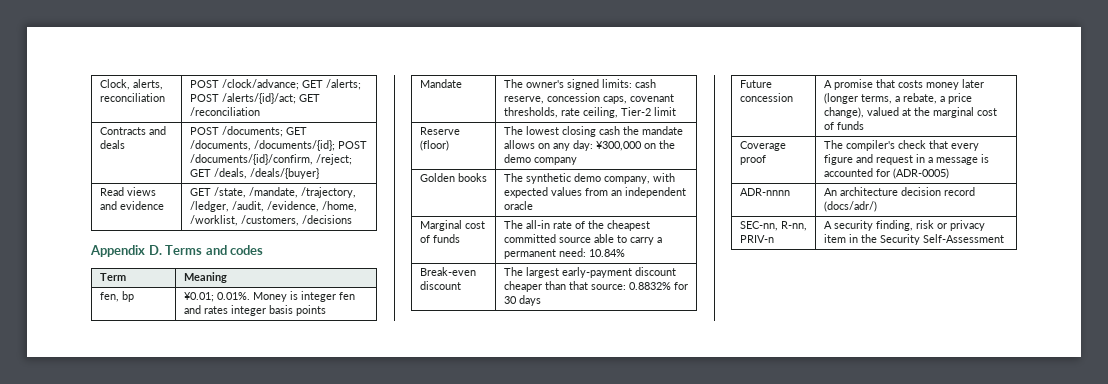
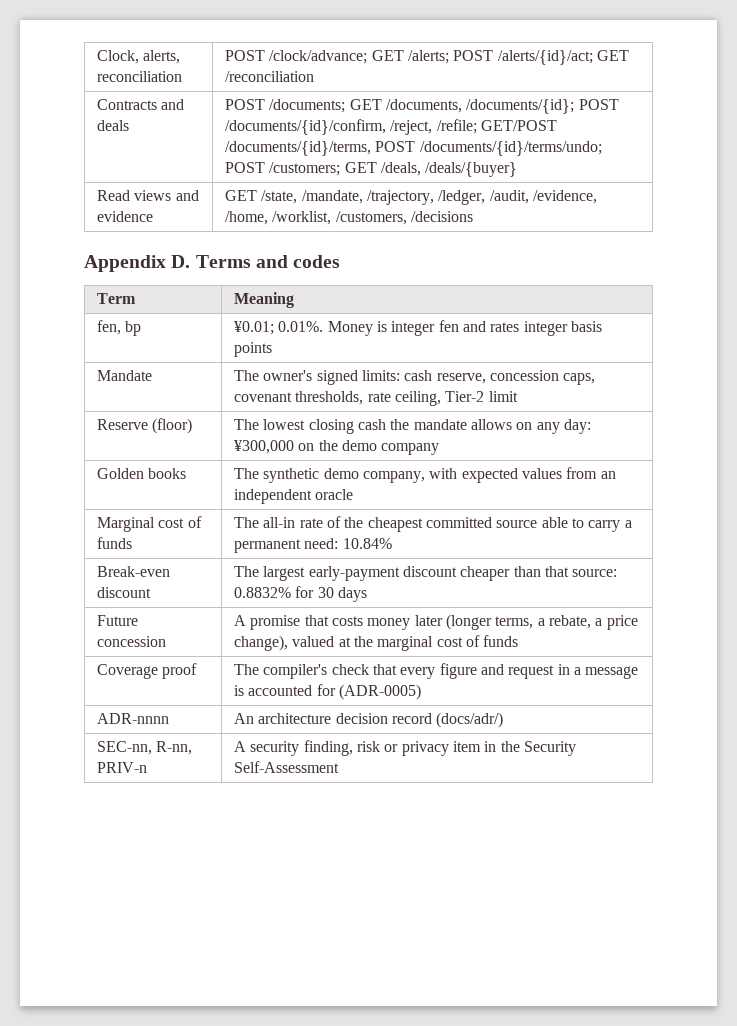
- Contracts and deals | POST /documents; GET /documents, /documents/{id}; POST /documents/{id}/confirm, /reject; GET /deals, /deals/{buyer}
+ Contracts and deals | POST /documents; GET /documents, /documents/{id}; POST /documents/{id}/confirm, /reject, /refile; GET/POST /documents/{id}/terms, POST /documents/{id}/terms/undo; POST /customers; GET /deals, /deals/{buyer}

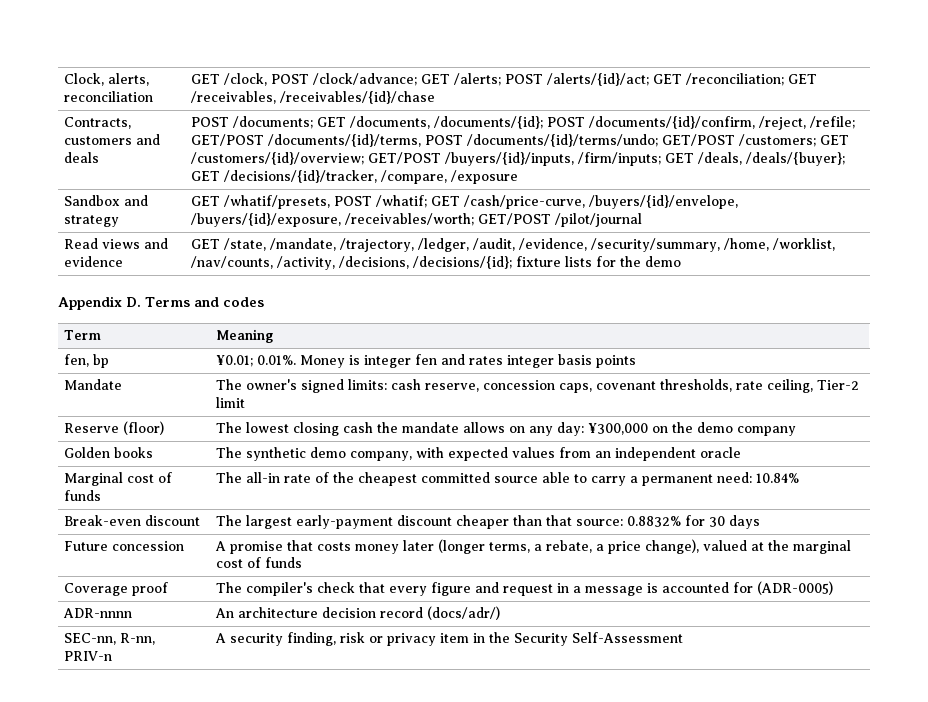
- Clock, alerts, reconciliation | POST /clock/advance; GET /alerts; POST /alerts/{id}/act; GET /reconciliation
- Contracts and deals | POST /documents; GET /documents, /documents/{id}; POST /documents/{id}/confirm, /reject, /refile; GET/POST /documents/{id}/terms, POST /documents/{id}/terms/undo; POST /customers; GET /deals, /deals/{buyer}
+ Clock, alerts, reconciliation | GET /clock, POST /clock/advance; GET /alerts; POST /alerts/{id}/act; GET /reconciliation; GET /receivables, /receivables/{id}/chase
+ Contracts, customers and deals | POST /documents; GET /documents, /documents/{id}; POST /documents/{id}/confirm, /reject, /refile; GET/POST /documents/{id}/terms, POST /documents/{id}/terms/undo; GET/POST /customers; GET /customers/{id}/overview; GET/POST /buyers/{id}/inputs, /firm/inputs; GET /deals, /deals/{buyer}; GET /decisions/{id}/tracker, /compare, /exposure
+ Sandbox and strategy | GET /whatif/presets, POST /whatif; GET /cash/price-curve, /buyers/{id}/envelope, /buyers/{id}/exposure, /receivables/worth; GET/POST /pilot/journal
- Read views and evidence | GET /state, /mandate, /trajectory, /ledger, /audit, /evidence, /home, /worklist, /customers, /decisions
+ Read views and evidence | GET /state, /mandate, /trajectory, /ledger, /audit, /evidence, /security/summary, /home, /worklist, /nav/counts, /activity, /decisions, /decisions/{id}; fixture lists for the demo

